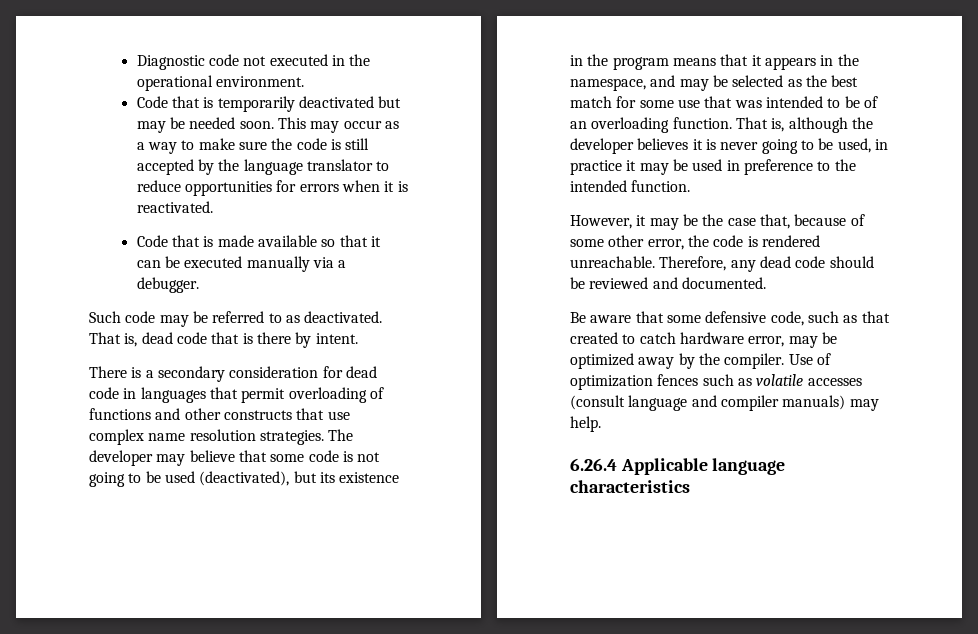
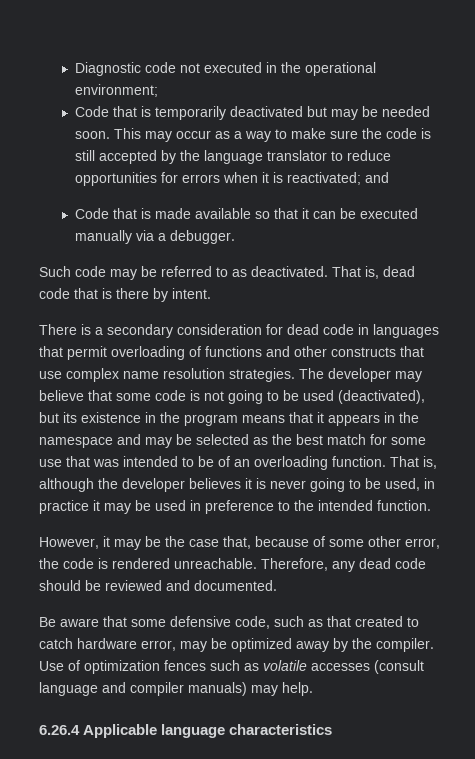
- Diagnostic code not executed in the operational environment.
+ Diagnostic code not executed in the operational environment;
- This may occur as a way to make sure the code is still accepted by the language translator to reduce opportunities for errors when it is reactivated.
+ This may occur as a way to make sure the code is still accepted by the language translator to reduce opportunities for errors when it is reactivated; and
- The developer may believe that some code is not going to be used (deactivated), but its existence in the program means that it appears in the namespace, and may be selected as the best match for some use that was intended to be of an overloading function.
+ The developer may believe that some code is not going to be used (deactivated), but its existence in the program means that it appears in the namespace and may be selected as the best match for some use that was intended to be of an overloading function.

